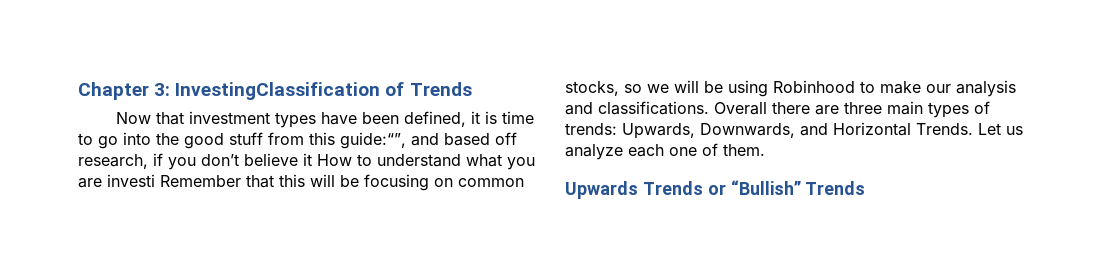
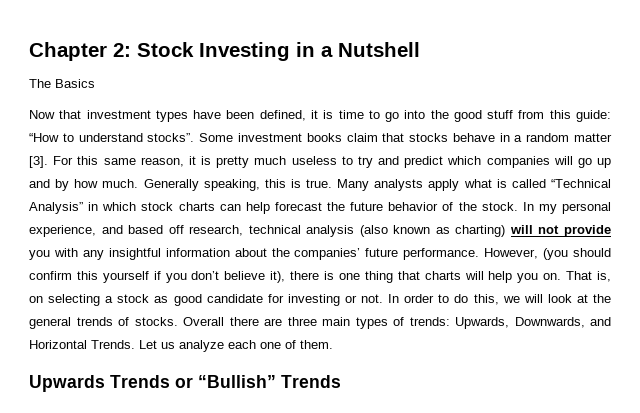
- Chapter 3: InvestingClassification of Trends
+ Chapter 2: Stock Investing in a Nutshell
+ The Basics
- Now that investment types have been defined, it is time to go into the good stuff from this guide:“”, and based off research, if you don’t believe it How to understand what you are investi Remember that this will be focusing on common stocks, so we will be using Robinhood to make our analysis and classifications.
+ Now that investment types have been defined, it is time to go into the good stuff from this guide: “How to understand stocks”. Some investment books claim that stocks behave in a random matter [3]. For this same reason, it is pretty much useless to try and predict which companies will go up and by how much. Generally speaking, this is true. Many analysts apply what is called “Technical Analysis” in which stock charts can help forecast the future behavior of the stock. In my personal experience, and based off research, technical analysis (also known as charting) will not provide you with any insightful information about the companies’ future performance. However, (you should confirm this yourself if you don’t believe it), there is one thing that charts will help you on. That is, on selecting a stock as good candidate for investing or not. In order to do this, we will look at the general trends of stocks.

